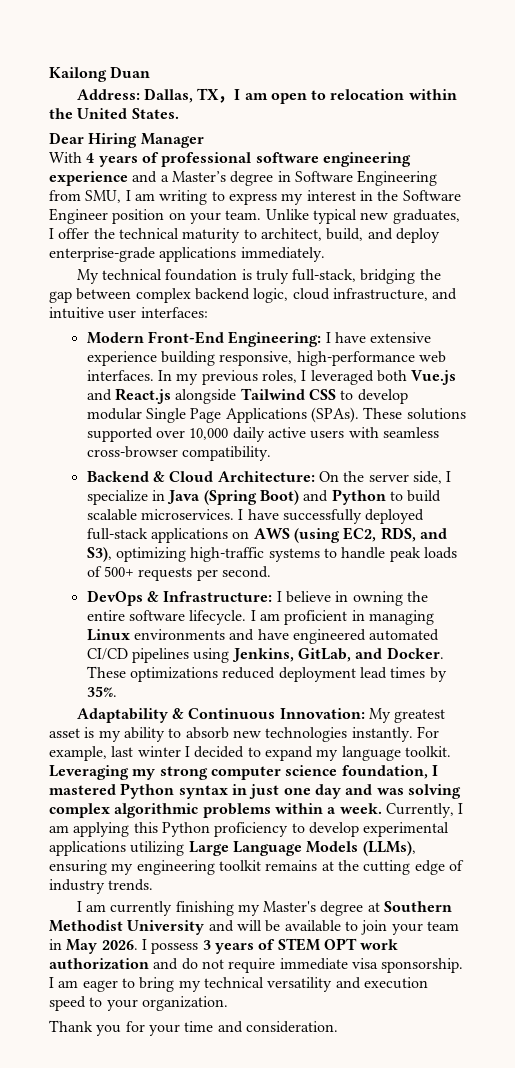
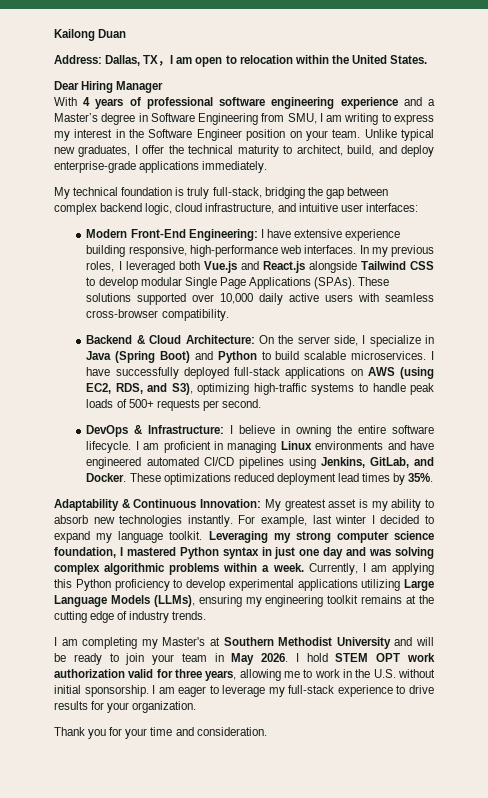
- I am currently finishing my Master's degree at Southern Methodist University and will be available to join your team in May 2026.
+ I am completing my Master's at Southern Methodist University and will be ready to join your team in May 2026.
- I possess 3 years of STEM OPT work authorization and do not require immediate visa sponsorship.
+ I hold STEM OPT work authorization valid for three years, allowing me to work in the U.S. without initial sponsorship.
- I am eager to bring my technical versatility and execution speed to your organization.
+ I am eager to leverage my full-stack experience to drive results for your organization.

